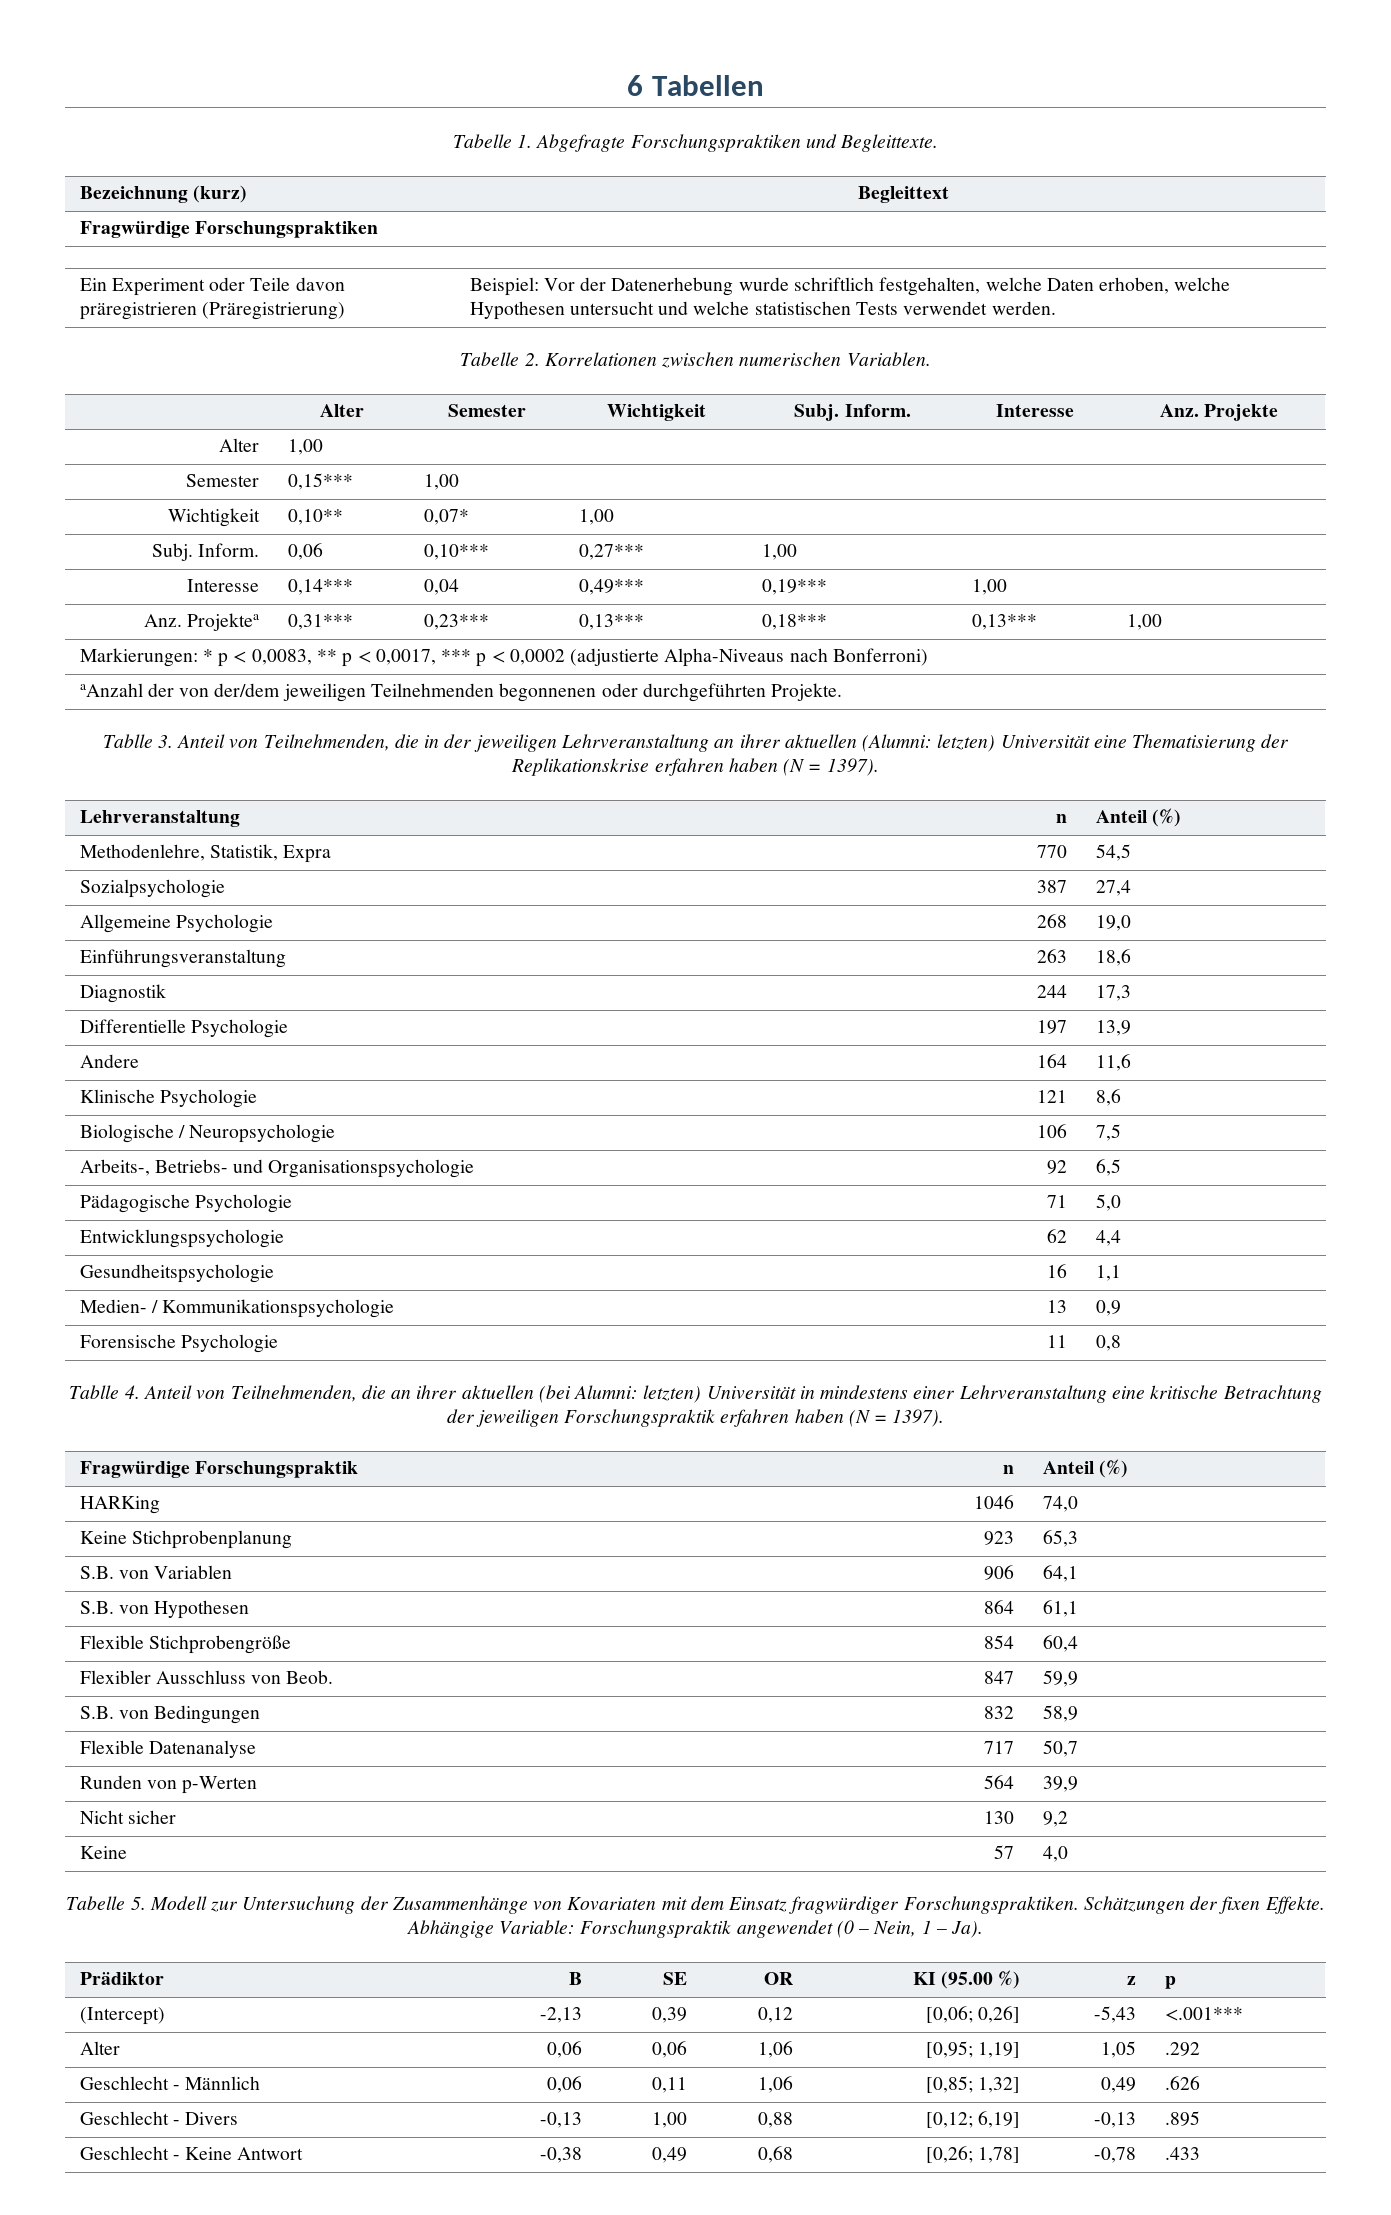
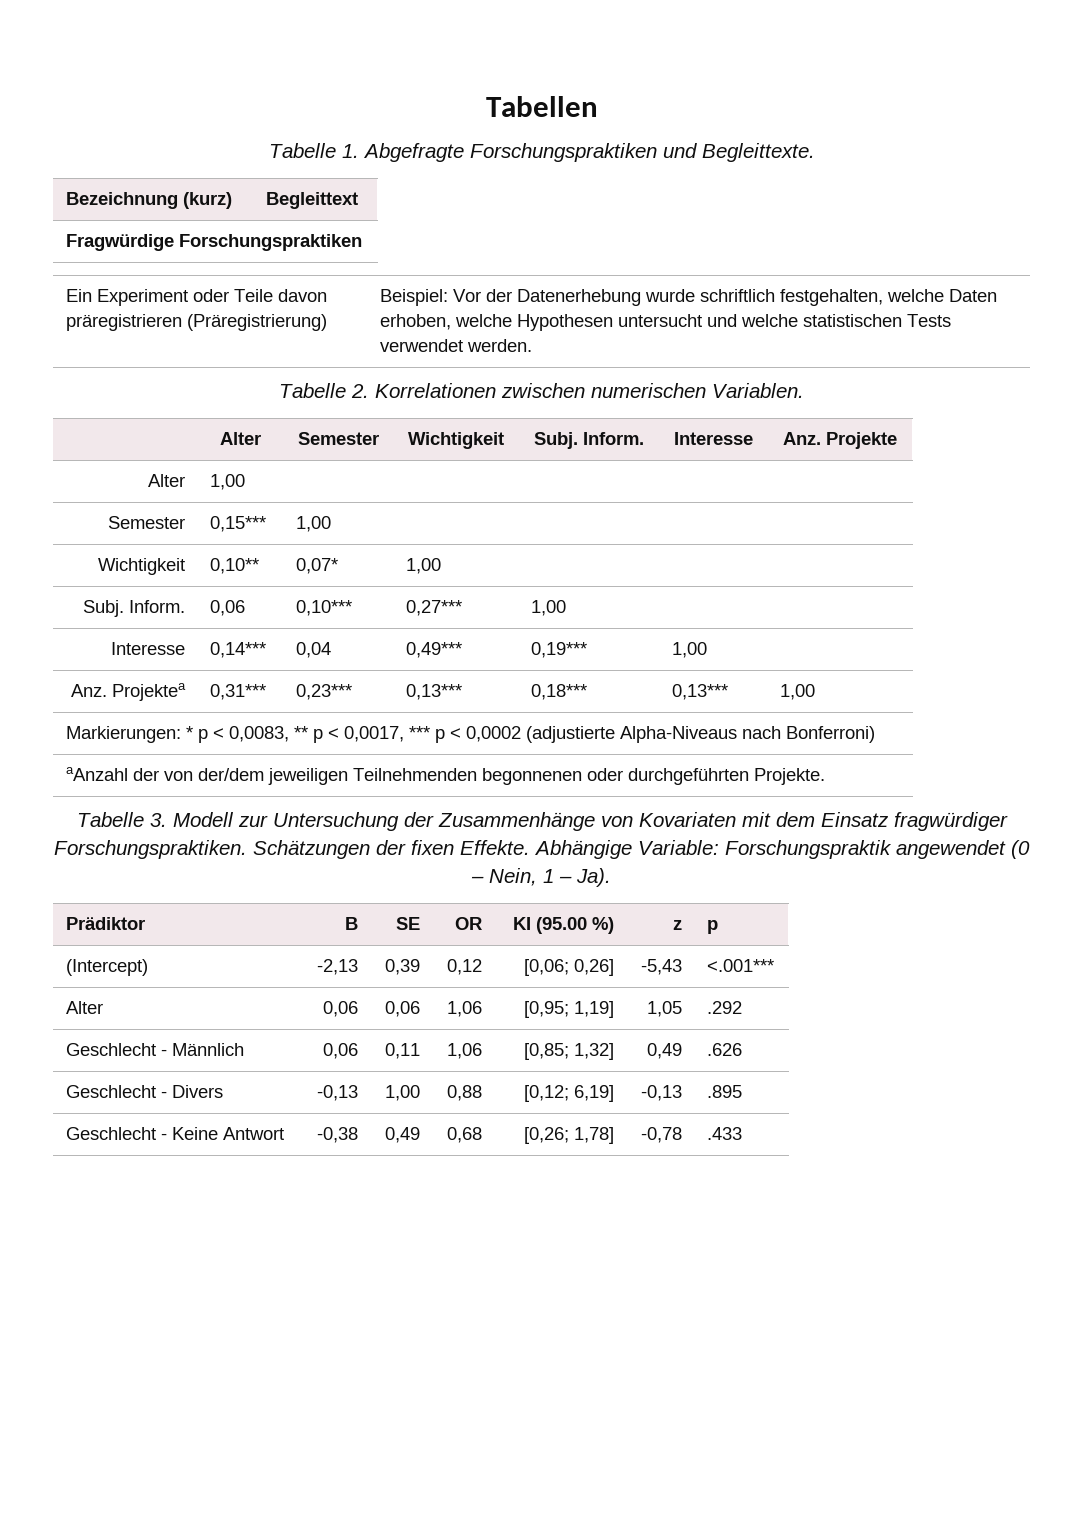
- 6 Tabellen
+ Tabellen
- Tablle 3. Anteil von Teilnehmenden, die in der jeweiligen Lehrveranstaltung an ihrer aktuellen (Alumni: letzten) Universität eine Thematisierung der Replikationskrise erfahren haben (N = 1397).
- Lehrveranstaltung | n | Anteil (%)
- Methodenlehre, Statistik, Expra | 770 | 54,5
- Sozialpsychologie | 387 | 27,4
- Allgemeine Psychologie | 268 | 19,0
- Einführungsveranstaltung | 263 | 18,6
- Diagnostik | 244 | 17,3
- Differentielle Psychologie | 197 | 13,9
- Andere | 164 | 11,6
- Klinische Psychologie | 121 | 8,6
- Biologische / Neuropsychologie | 106 | 7,5
- Arbeits-, Betriebs- und Organisationspsychologie | 92 | 6,5
- Pädagogische Psychologie | 71 | 5,0
- Entwicklungspsychologie | 62 | 4,4
- Gesundheitspsychologie | 16 | 1,1
- Medien- / Kommunikationspsychologie | 13 | 0,9
- Forensische Psychologie | 11 | 0,8
- Tablle 4. Anteil von Teilnehmenden, die an ihrer aktuellen (bei Alumni: letzten) Universität in mindestens einer Lehrveranstaltung eine kritische Betrachtung der jeweiligen Forschungspraktik erfahren haben (N = 1397).
- Fragwürdige Forschungspraktik | n | Anteil (%)
- HARKing | 1046 | 74,0
- Keine Stichprobenplanung | 923 | 65,3
- S.B. von Variablen | 906 | 64,1
- S.B. von Hypothesen | 864 | 61,1
- Flexible Stichprobengröße | 854 | 60,4
- Flexibler Ausschluss von Beob. | 847 | 59,9
- S.B. von Bedingungen | 832 | 58,9
- Flexible Datenanalyse | 717 | 50,7
- Runden von p-Werten | 564 | 39,9
- Nicht sicher | 130 | 9,2
- Keine | 57 | 4,0
- Tabelle 5. Modell zur Untersuchung der Zusammenhänge von Kovariaten mit dem Einsatz fragwürdiger Forschungspraktiken.
+ Tabelle 3. Modell zur Untersuchung der Zusammenhänge von Kovariaten mit dem Einsatz fragwürdiger Forschungspraktiken.

